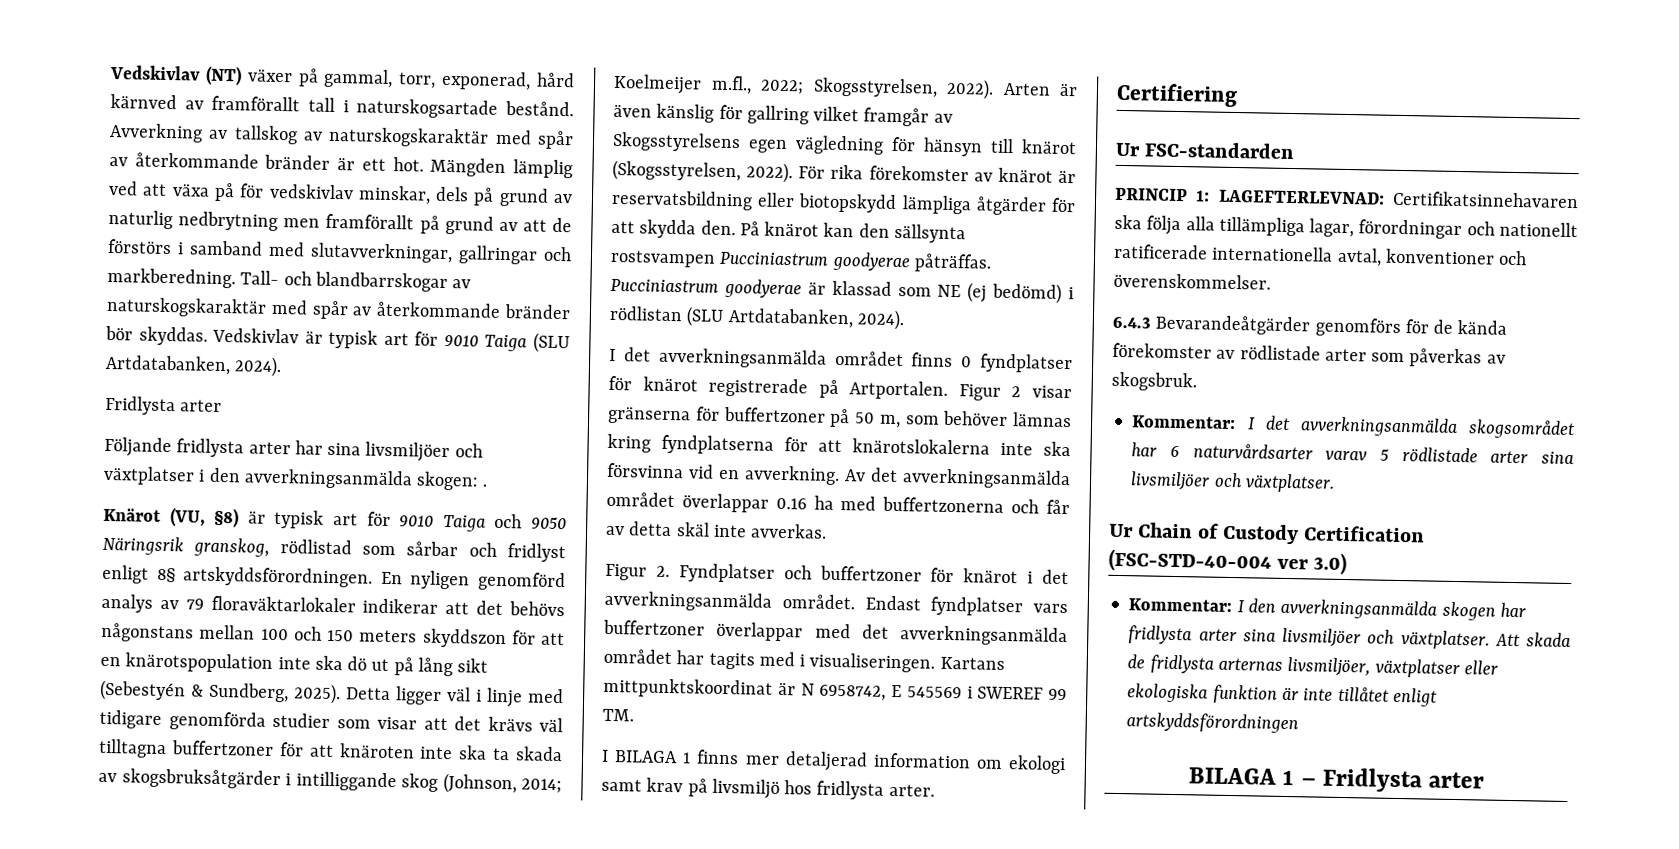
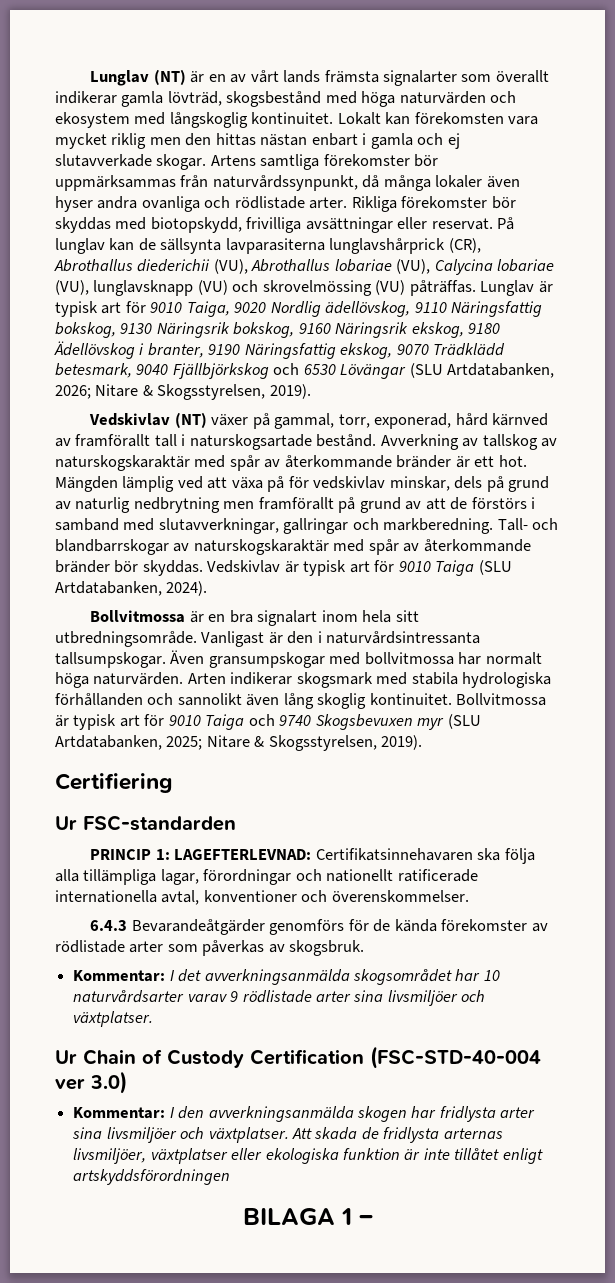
+ Lunglav (NT) är en av vårt lands främsta signalarter som överallt indikerar gamla lövträd, skogsbestånd med höga naturvärden och ekosystem med långskoglig kontinuitet. Lokalt kan förekomsten vara mycket riklig men den hittas nästan enbart i gamla och ej slutavverkade skogar. Artens samtliga förekomster bör uppmärksammas från naturvårdssynpunkt, då många lokaler även hyser andra ovanliga och rödlistade arter. Rikliga förekomster bör skyddas med biotopskydd, frivilliga avsättningar eller reservat. På lunglav kan de sällsynta lavparasiterna lunglavshårprick (CR), Abrothallus diederichii (VU), Abrothallus lobariae (VU), Calycina lobariae (VU), lunglavsknapp (VU) och skrovelmössing (VU) påträffas. Lunglav är typisk art för 9010 Taiga, 9020 Nordlig ädellövskog, 9110 Näringsfattig bokskog, 9130 Näringsrik bokskog, 9160 Näringsrik ekskog, 9180 Ädellövskog i branter, 9190 Näringsfattig ekskog, 9070 Trädklädd betesmark, 9040 Fjällbjörkskog och 6530 Lövängar (SLU Artdatabanken, 2026; Nitare & Skogsstyrelsen, 2019).
  Vedskivlav är typisk art för 9010 Taiga (SLU Artdatabanken, 2024).
- Fridlysta arter
- Följande fridlysta arter har sina livsmiljöer och växtplatser i den avverkningsanmälda skogen: .
- Knärot (VU, §8) är typisk art för 9010 Taiga och 9050 Näringsrik granskog, rödlistad som sårbar och fridlyst enligt 8§ artskyddsförordningen. En nyligen genomförd analys av 79 floraväktarlokaler indikerar att det behövs någonstans mellan 100 och 150 meters skyddszon för att en knärotspopulation inte ska dö ut på lång sikt (Sebestyén & Sundberg, 2025). Detta ligger väl i linje med tidigare genomförda studier som visar att det krävs väl tilltagna buffertzoner för att knäroten inte ska ta skada av skogsbruksåtgärder i intilliggande skog (Johnson, 2014; Koelmeijer m.fl., 2022; Skogsstyrelsen, 2022). Arten är även känslig för gallring vilket framgår av Skogsstyrelsens egen vägledning för hänsyn till knärot (Skogsstyrelsen, 2022). För rika förekomster av knärot är reservatsbildning eller biotopskydd lämpliga åtgärder för att skydda den. På knärot kan den sällsynta rostsvampen Pucciniastrum goodyerae påträffas. Pucciniastrum goodyerae är klassad som NE (ej bedömd) i rödlistan (SLU Artdatabanken, 2024).
- I det avverkningsanmälda området finns 0 fyndplatser för knärot registrerade på Artportalen. Figur 2 visar gränserna för buffertzoner på 50 m, som behöver lämnas kring fyndplatserna för att knärotslokalerna inte ska försvinna vid en avverkning. Av det avverkningsanmälda området överlappar 0.16 ha med buffertzonerna och får av detta skäl inte avverkas.
- Figur 2. Fyndplatser och buffertzoner för knärot i det avverkningsanmälda området. Endast fyndplatser vars buffertzoner överlappar med det avverkningsanmälda området har tagits med i visualiseringen. Kartans mittpunktskoordinat är N 6958742, E 545569 i SWEREF 99 TM.
- I BILAGA 1 finns mer detaljerad information om ekologi samt krav på livsmiljö hos fridlysta arter.
+ Bollvitmossa är en bra signalart inom hela sitt utbredningsområde. Vanligast är den i naturvårdsintressanta tallsumpskogar. Även gransumpskogar med bollvitmossa har normalt höga naturvärden. Arten indikerar skogsmark med stabila hydrologiska förhållanden och sannolikt även lång skoglig kontinuitet. Bollvitmossa är typisk art för 9010 Taiga och 9740 Skogsbevuxen myr (SLU Artdatabanken, 2025; Nitare & Skogsstyrelsen, 2019).
- Kommentar: I det avverkningsanmälda skogsområdet har 6 naturvårdsarter varav 5 rödlistade arter sina livsmiljöer och växtplatser.
+ Kommentar: I det avverkningsanmälda skogsområdet har 10 naturvårdsarter varav 9 rödlistade arter sina livsmiljöer och växtplatser.
- BILAGA 1 – Fridlysta arter
+ BILAGA 1 –

